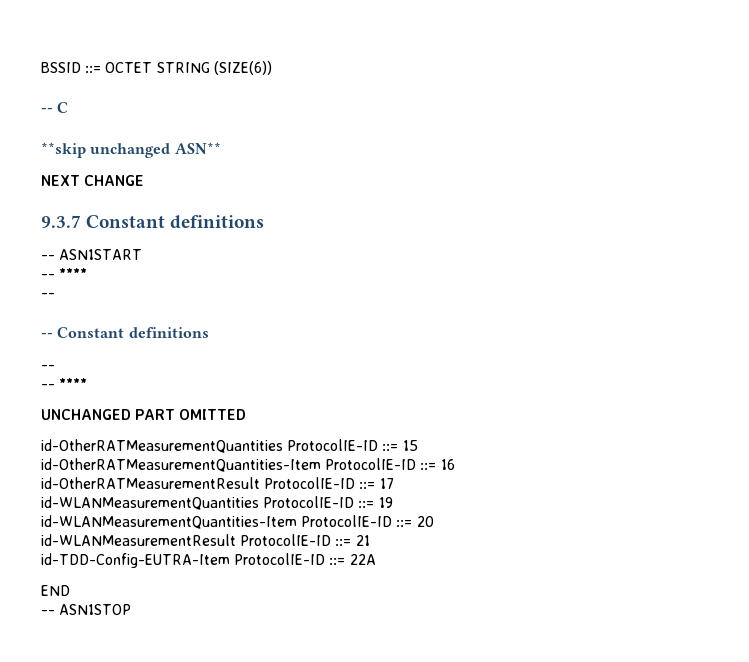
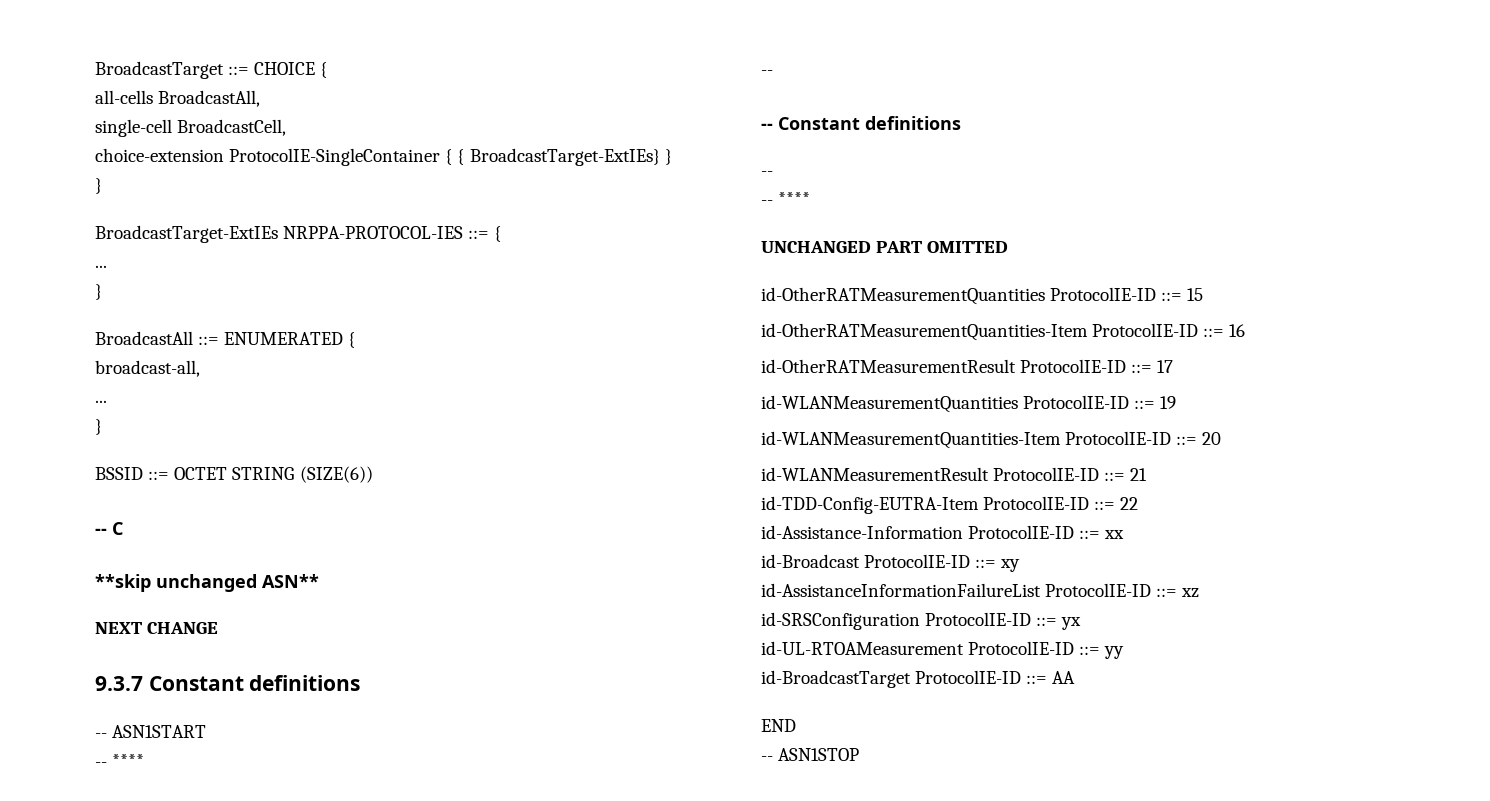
+ BroadcastTarget ::= CHOICE {
+ all-cells BroadcastAll,
+ single-cell BroadcastCell,
+ choice-extension ProtocolIE-SingleContainer { { BroadcastTarget-ExtIEs} }
+ }
+ BroadcastTarget-ExtIEs NRPPA-PROTOCOL-IES ::= {
+ ...
+ }
+ BroadcastAll ::= ENUMERATED {
+ broadcast-all,
+ ...
+ }
- id-TDD-Config-EUTRA-Item ProtocolIE-ID ::= 22A
+ id-TDD-Config-EUTRA-Item ProtocolIE-ID ::= 22
+ id-Assistance-Information ProtocolIE-ID ::= xx
+ id-Broadcast ProtocolIE-ID ::= xy
+ id-AssistanceInformationFailureList ProtocolIE-ID ::= xz
+ id-SRSConfiguration ProtocolIE-ID ::= yx
+ id-UL-RTOAMeasurement ProtocolIE-ID ::= yy
+ id-BroadcastTarget ProtocolIE-ID ::= AA

